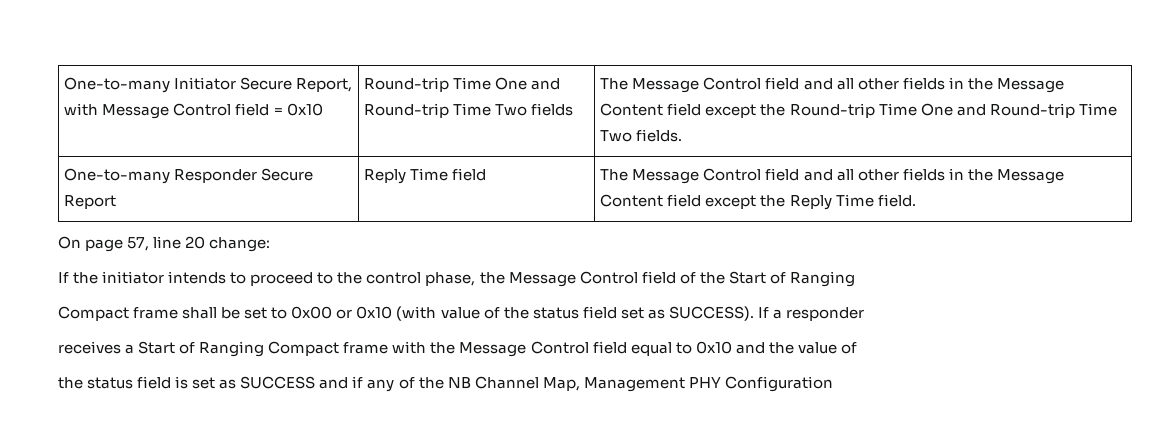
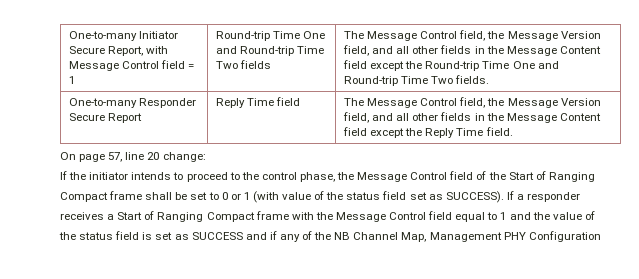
- One-to-many Initiator Secure Report, with Message Control field = 0x10
+ One-to-many Initiator Secure Report, with Message Control field = 1
- The Message Control field and all other fields in the Message Content field except the Round-trip Time One and Round-trip Time Two fields.
+ The Message Control field, the Message Version field, and all other fields in the Message Content field except the Round-trip Time One and Round-trip Time Two fields.
- One-to-many Responder Secure Report | Reply Time field | The Message Control field and all other fields in the Message Content field except the Reply Time field.
+ One-to-many Responder Secure Report | Reply Time field | The Message Control field, the Message Version field, and all other fields in the Message Content field except the Reply Time field.
- Compact frame shall be set to 0x00 or 0x10 (with value of the status field set as SUCCESS).
+ Compact frame shall be set to 0 or 1 (with value of the status field set as SUCCESS).
- receives a Start of Ranging Compact frame with the Message Control field equal to 0x10 and the value of
+ receives a Start of Ranging Compact frame with the Message Control field equal to 1 and the value of

